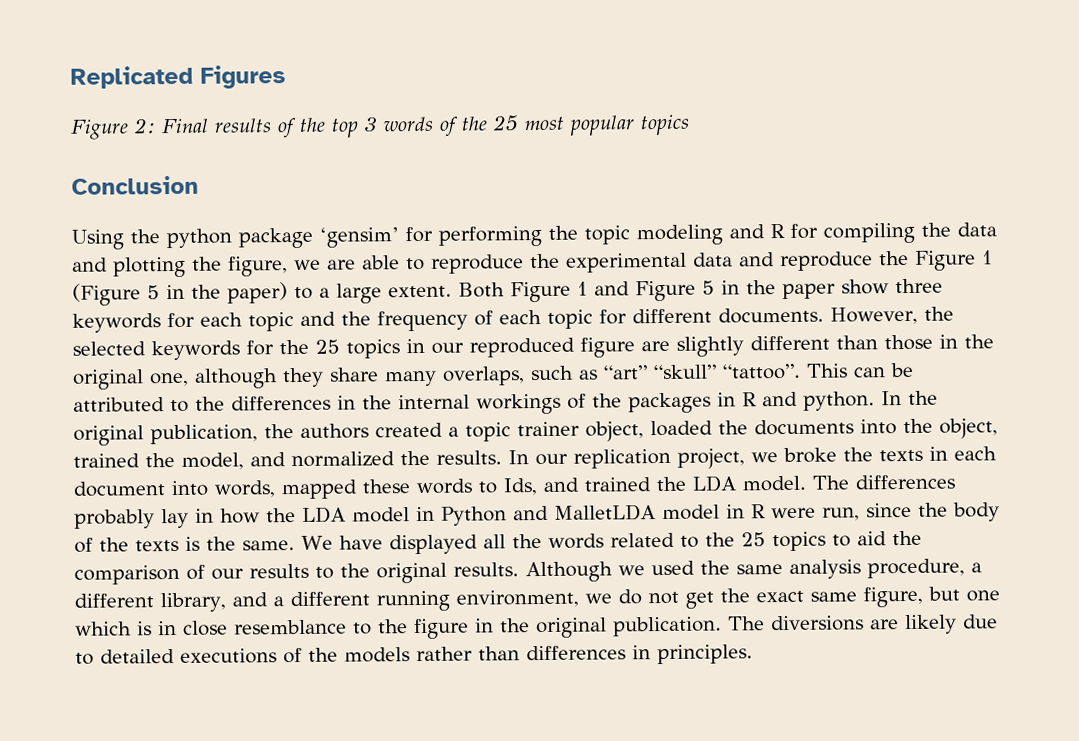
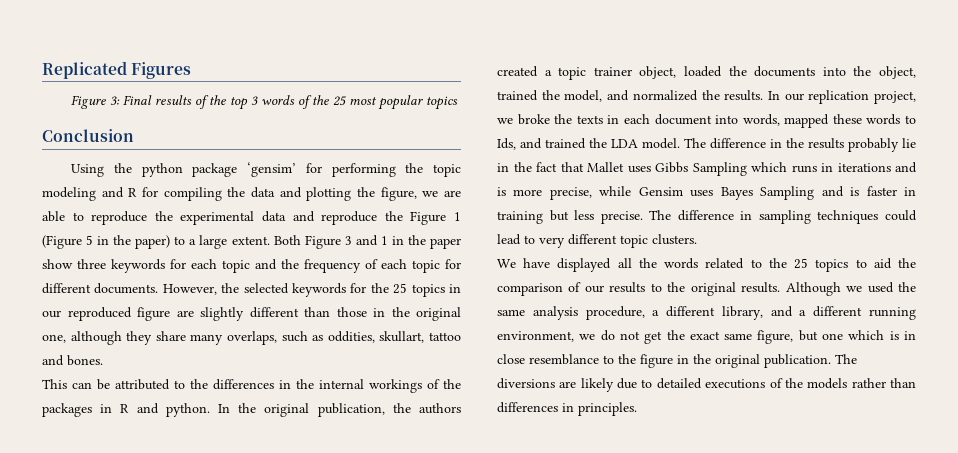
- Figure 2: Final results of the top 3 words of the 25 most popular topics
+ Figure 3: Final results of the top 3 words of the 25 most popular topics
- Both Figure 1 and Figure 5 in the paper show three keywords for each topic and the frequency of each topic for different documents.
+ Both Figure 3 and 1 in the paper show three keywords for each topic and the frequency of each topic for different documents.
- However, the selected keywords for the 25 topics in our reproduced figure are slightly different than those in the original one, although they share many overlaps, such as “art” “skull” “tattoo”. This can be attributed to the differences in the internal workings of the packages in R and python.
+ However, the selected keywords for the 25 topics in our reproduced figure are slightly different than those in the original one, although they share many overlaps, such as oddities, skullart, tattoo and bones.
+ This can be attributed to the differences in the internal workings of the packages in R and python.
- The differences probably lay in how the LDA model in Python and MalletLDA model in R were run, since the body of the texts is the same. We have displayed all the words related to the 25 topics to aid the comparison of our results to the original results.
+ The difference in the results probably lie in the fact that Mallet uses Gibbs Sampling which runs in iterations and is more precise, while Gensim uses Bayes Sampling and is faster in training but less precise. The difference in sampling techniques could lead to very different topic clusters.
+ We have displayed all the words related to the 25 topics to aid the comparison of our results to the original results.

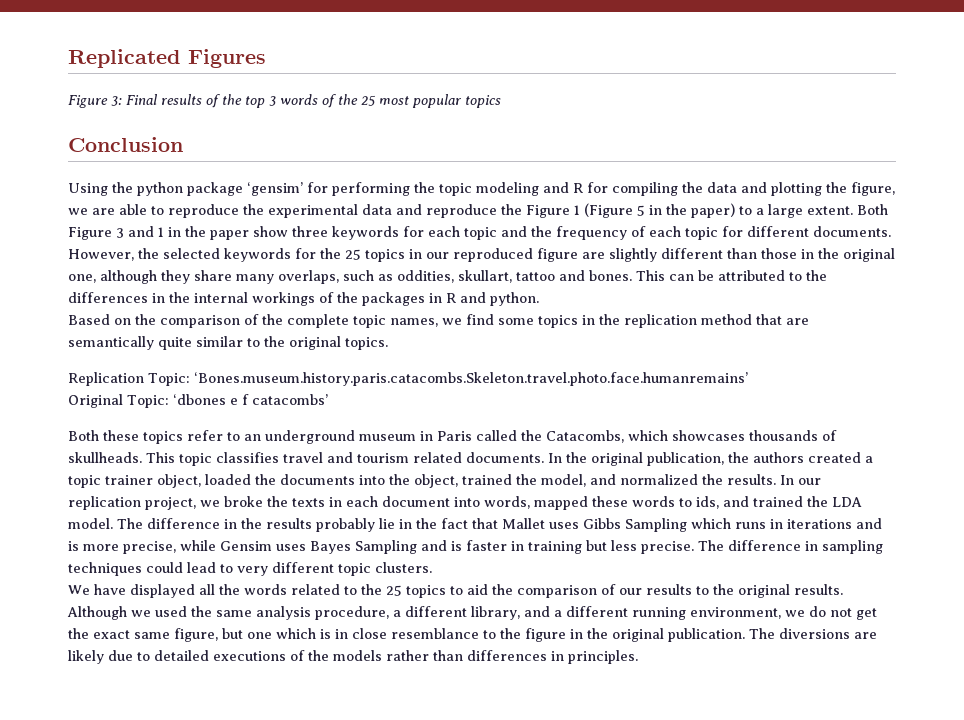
- However, the selected keywords for the 25 topics in our reproduced figure are slightly different than those in the original one, although they share many overlaps, such as oddities, skullart, tattoo and bones.
- This can be attributed to the differences in the internal workings of the packages in R and python.
+ However, the selected keywords for the 25 topics in our reproduced figure are slightly different than those in the original one, although they share many overlaps, such as oddities, skullart, tattoo and bones. This can be attributed to the differences in the internal workings of the packages in R and python.
+ Based on the comparison of the complete topic names, we find some topics in the replication method that are semantically quite similar to the original topics.
+ Replication Topic: ‘Bones.museum.history.paris.catacombs.Skeleton.travel.photo.face.humanremains’
+ Original Topic: ‘dbones e f catacombs’
+ Both these topics refer to an underground museum in Paris called the Catacombs, which showcases thousands of skullheads. This topic classifies travel and tourism related documents.
- In our replication project, we broke the texts in each document into words, mapped these words to Ids, and trained the LDA model.
+ In our replication project, we broke the texts in each document into words, mapped these words to ids, and trained the LDA model.

